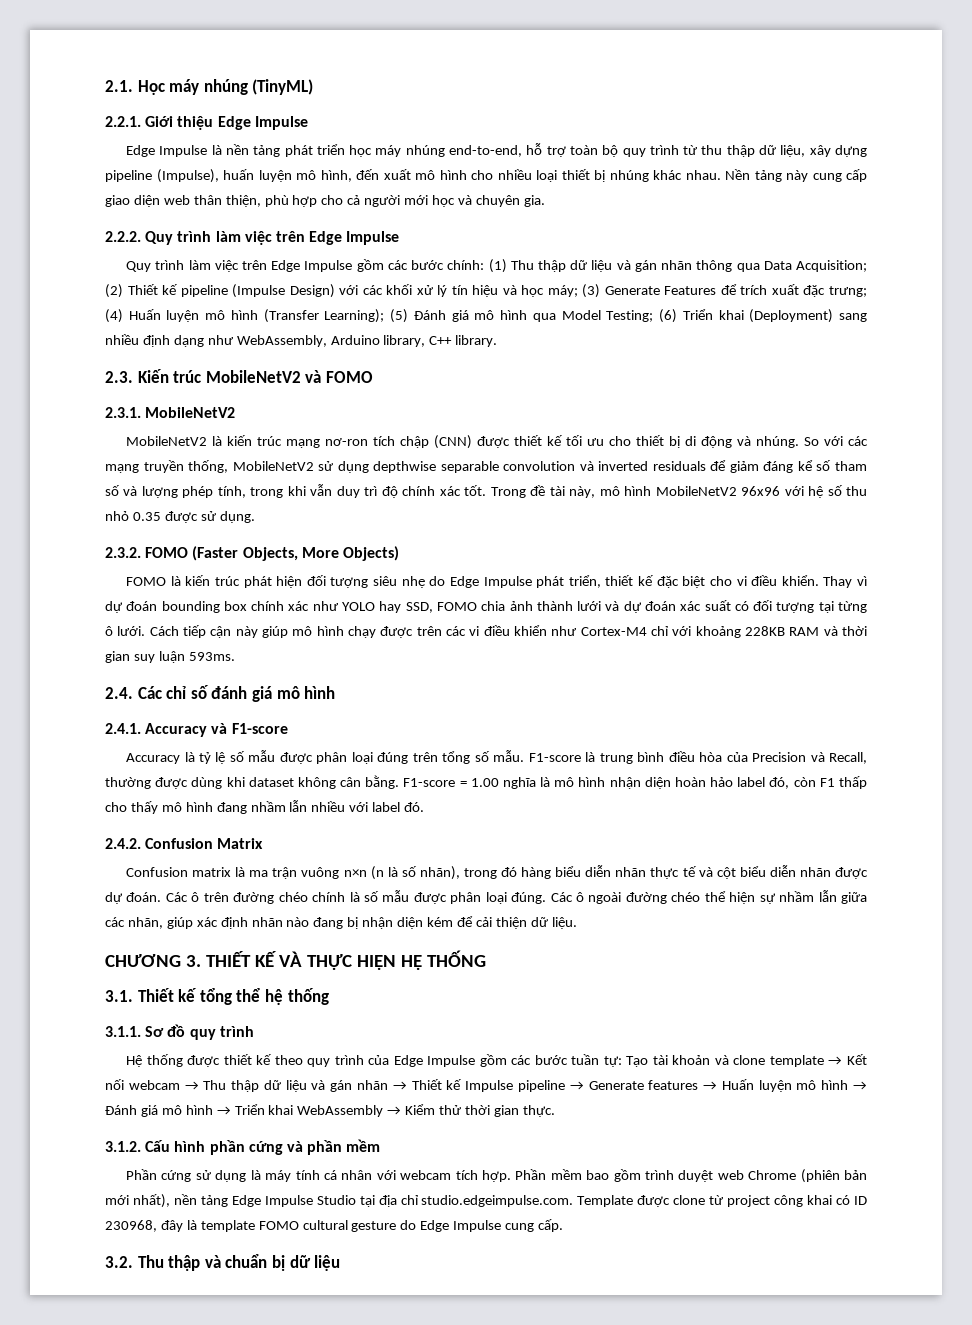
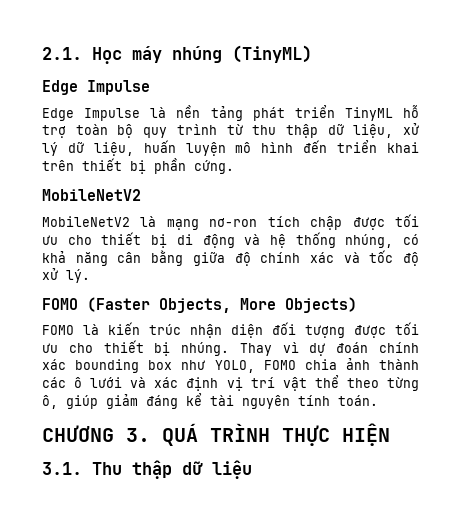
  2.1. Học máy nhúng (TinyML)
- 2.2.1. Giới thiệu Edge Impulse
+ Edge Impulse
- Edge Impulse là nền tảng phát triển học máy nhúng end-to-end, hỗ trợ toàn bộ quy trình từ thu thập dữ liệu, xây dựng pipeline (Impulse), huấn luyện mô hình, đến xuất mô hình cho nhiều loại thiết bị nhúng khác nhau. Nền tảng này cung cấp giao diện web thân thiện, phù hợp cho cả người mới học và chuyên gia.
- 2.2.2. Quy trình làm việc trên Edge Impulse
- Quy trình làm việc trên Edge Impulse gồm các bước chính: (1) Thu thập dữ liệu và gán nhãn thông qua Data Acquisition; (2) Thiết kế pipeline (Impulse Design) với các khối xử lý tín hiệu và học máy; (3) Generate Features để trích xuất đặc trưng; (4) Huấn luyện mô hình (Transfer Learning); (5) Đánh giá mô hình qua Model Testing; (6) Triển khai (Deployment) sang nhiều định dạng như WebAssembly, Arduino library, C++ library.
- 2.3. Kiến trúc MobileNetV2 và FOMO
- 2.3.1. MobileNetV2
+ Edge Impulse là nền tảng phát triển TinyML hỗ trợ toàn bộ quy trình từ thu thập dữ liệu, xử lý dữ liệu, huấn luyện mô hình đến triển khai trên thiết bị phần cứng.
+ MobileNetV2
- MobileNetV2 là kiến trúc mạng nơ-ron tích chập (CNN) được thiết kế tối ưu cho thiết bị di động và nhúng. So với các mạng truyền thống, MobileNetV2 sử dụng depthwise separable convolution và inverted residuals để giảm đáng kể số tham số và lượng phép tính, trong khi vẫn duy trì độ chính xác tốt. Trong đề tài này, mô hình MobileNetV2 96x96 với hệ số thu nhỏ 0.35 được sử dụng.
- 2.3.2. FOMO (Faster Objects, More Objects)
+ MobileNetV2 là mạng nơ-ron tích chập được tối ưu cho thiết bị di động và hệ thống nhúng, có khả năng cân bằng giữa độ chính xác và tốc độ xử lý.
+ FOMO (Faster Objects, More Objects)
- FOMO là kiến trúc phát hiện đối tượng siêu nhẹ do Edge Impulse phát triển, thiết kế đặc biệt cho vi điều khiển. Thay vì dự đoán bounding box chính xác như YOLO hay SSD, FOMO chia ảnh thành lưới và dự đoán xác suất có đối tượng tại từng ô lưới. Cách tiếp cận này giúp mô hình chạy được trên các vi điều khiển như Cortex-M4 chỉ với khoảng 228KB RAM và thời gian suy luận 593ms.
- 2.4. Các chỉ số đánh giá mô hình
- 2.4.1. Accuracy và F1-score
- Accuracy là tỷ lệ số mẫu được phân loại đúng trên tổng số mẫu. F1-score là trung bình điều hòa của Precision và Recall, thường được dùng khi dataset không cân bằng. F1-score = 1.00 nghĩa là mô hình nhận diện hoàn hảo label đó, còn F1 thấp cho thấy mô hình đang nhầm lẫn nhiều với label đó.
- 2.4.2. Confusion Matrix
- Confusion matrix là ma trận vuông n×n (n là số nhãn), trong đó hàng biểu diễn nhãn thực tế và cột biểu diễn nhãn được dự đoán. Các ô trên đường chéo chính là số mẫu được phân loại đúng. Các ô ngoài đường chéo thể hiện sự nhầm lẫn giữa các nhãn, giúp xác định nhãn nào đang bị nhận diện kém để cải thiện dữ liệu.
+ FOMO là kiến trúc nhận diện đối tượng được tối ưu cho thiết bị nhúng. Thay vì dự đoán chính xác bounding box như YOLO, FOMO chia ảnh thành các ô lưới và xác định vị trí vật thể theo từng ô, giúp giảm đáng kể tài nguyên tính toán.
- CHƯƠNG 3. THIẾT KẾ VÀ THỰC HIỆN HỆ THỐNG
+ CHƯƠNG 3. QUÁ TRÌNH THỰC HIỆN
- 3.1. Thiết kế tổng thể hệ thống
- 3.1.1. Sơ đồ quy trình
- Hệ thống được thiết kế theo quy trình của Edge Impulse gồm các bước tuần tự: Tạo tài khoản và clone template → Kết nối webcam → Thu thập dữ liệu và gán nhãn → Thiết kế Impulse pipeline → Generate features → Huấn luyện mô hình → Đánh giá mô hình → Triển khai WebAssembly → Kiểm thử thời gian thực.
- 3.1.2. Cấu hình phần cứng và phần mềm
- Phần cứng sử dụng là máy tính cá nhân với webcam tích hợp. Phần mềm bao gồm trình duyệt web Chrome (phiên bản mới nhất), nền tảng Edge Impulse Studio tại địa chỉ studio.edgeimpulse.com. Template được clone từ project công khai có ID 230968, đây là template FOMO cultural gesture do Edge Impulse cung cấp.
- 3.2. Thu thập và chuẩn bị dữ liệu
+ 3.1. Thu thập dữ liệu

